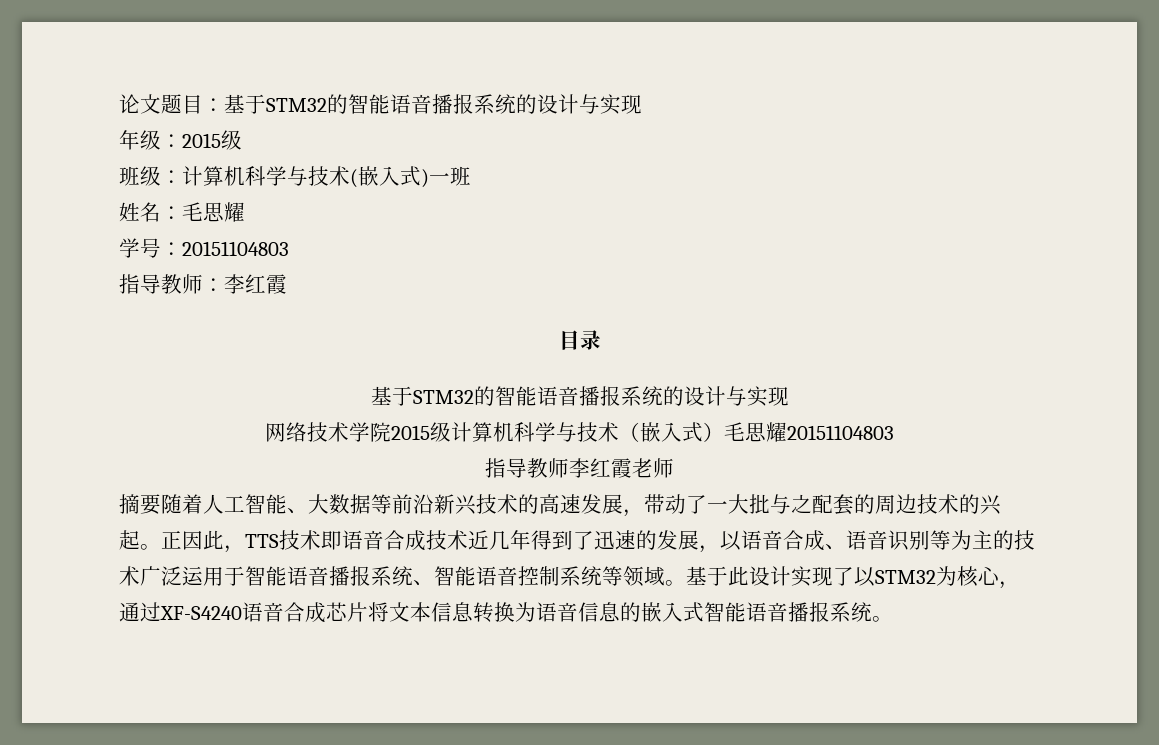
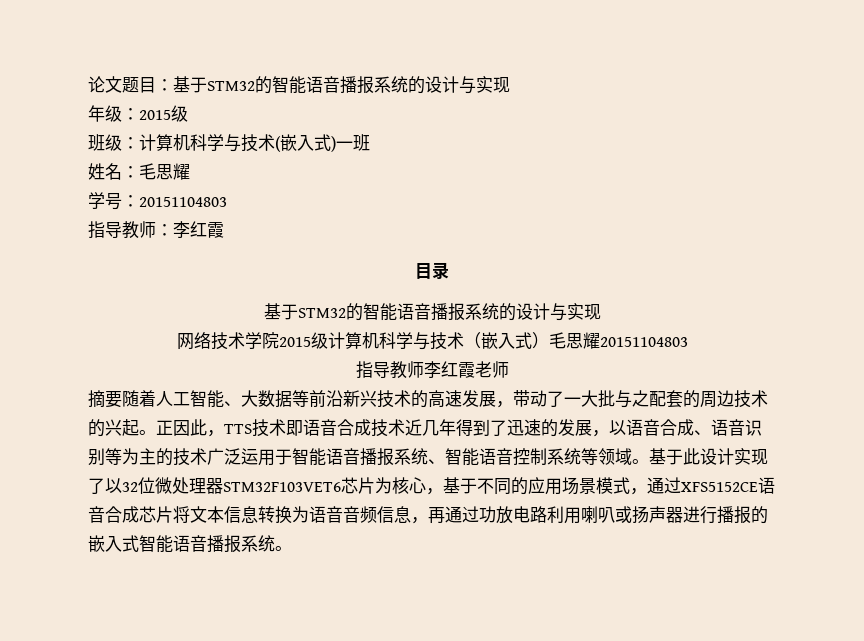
- 基于此设计实现了以STM32为核心，通过XF-S4240语音合成芯片将文本信息转换为语音信息的嵌入式智能语音播报系统。
+ 基于此设计实现了以32位微处理器STM32F103VET6芯片为核心，基于不同的应用场景模式，通过XFS5152CE语音合成芯片将文本信息转换为语音音频信息，再通过功放电路利用喇叭或扬声器进行播报的嵌入式智能语音播报系统。

